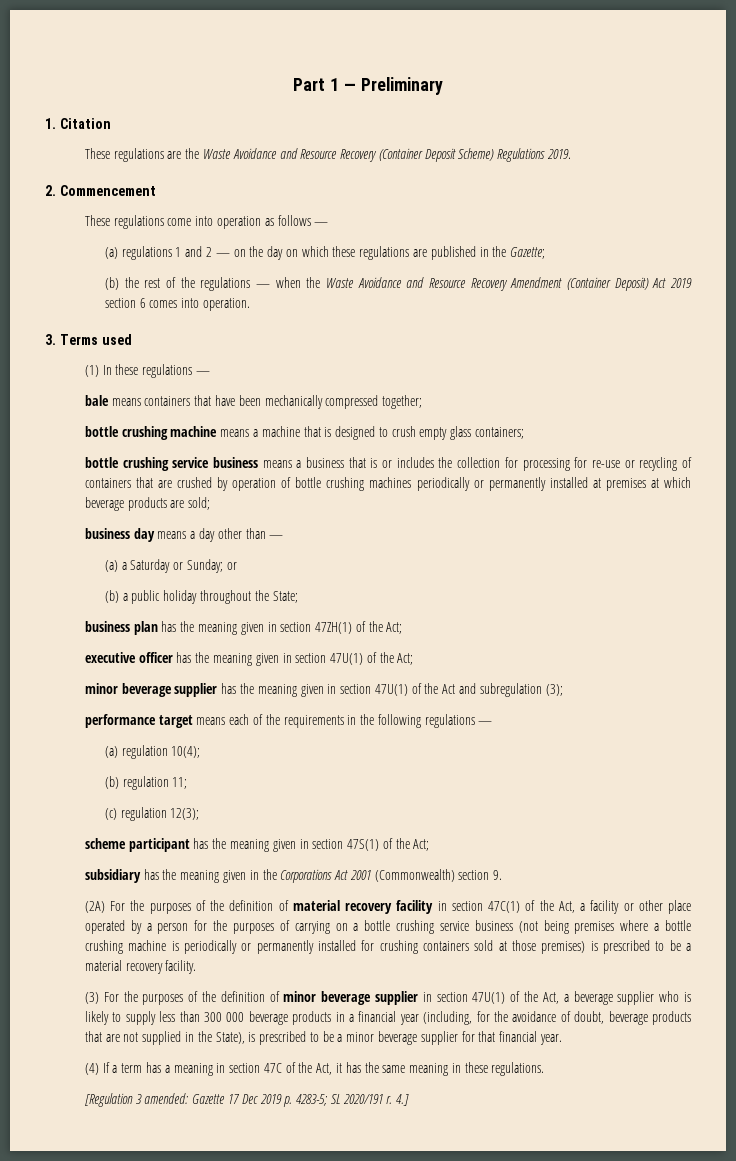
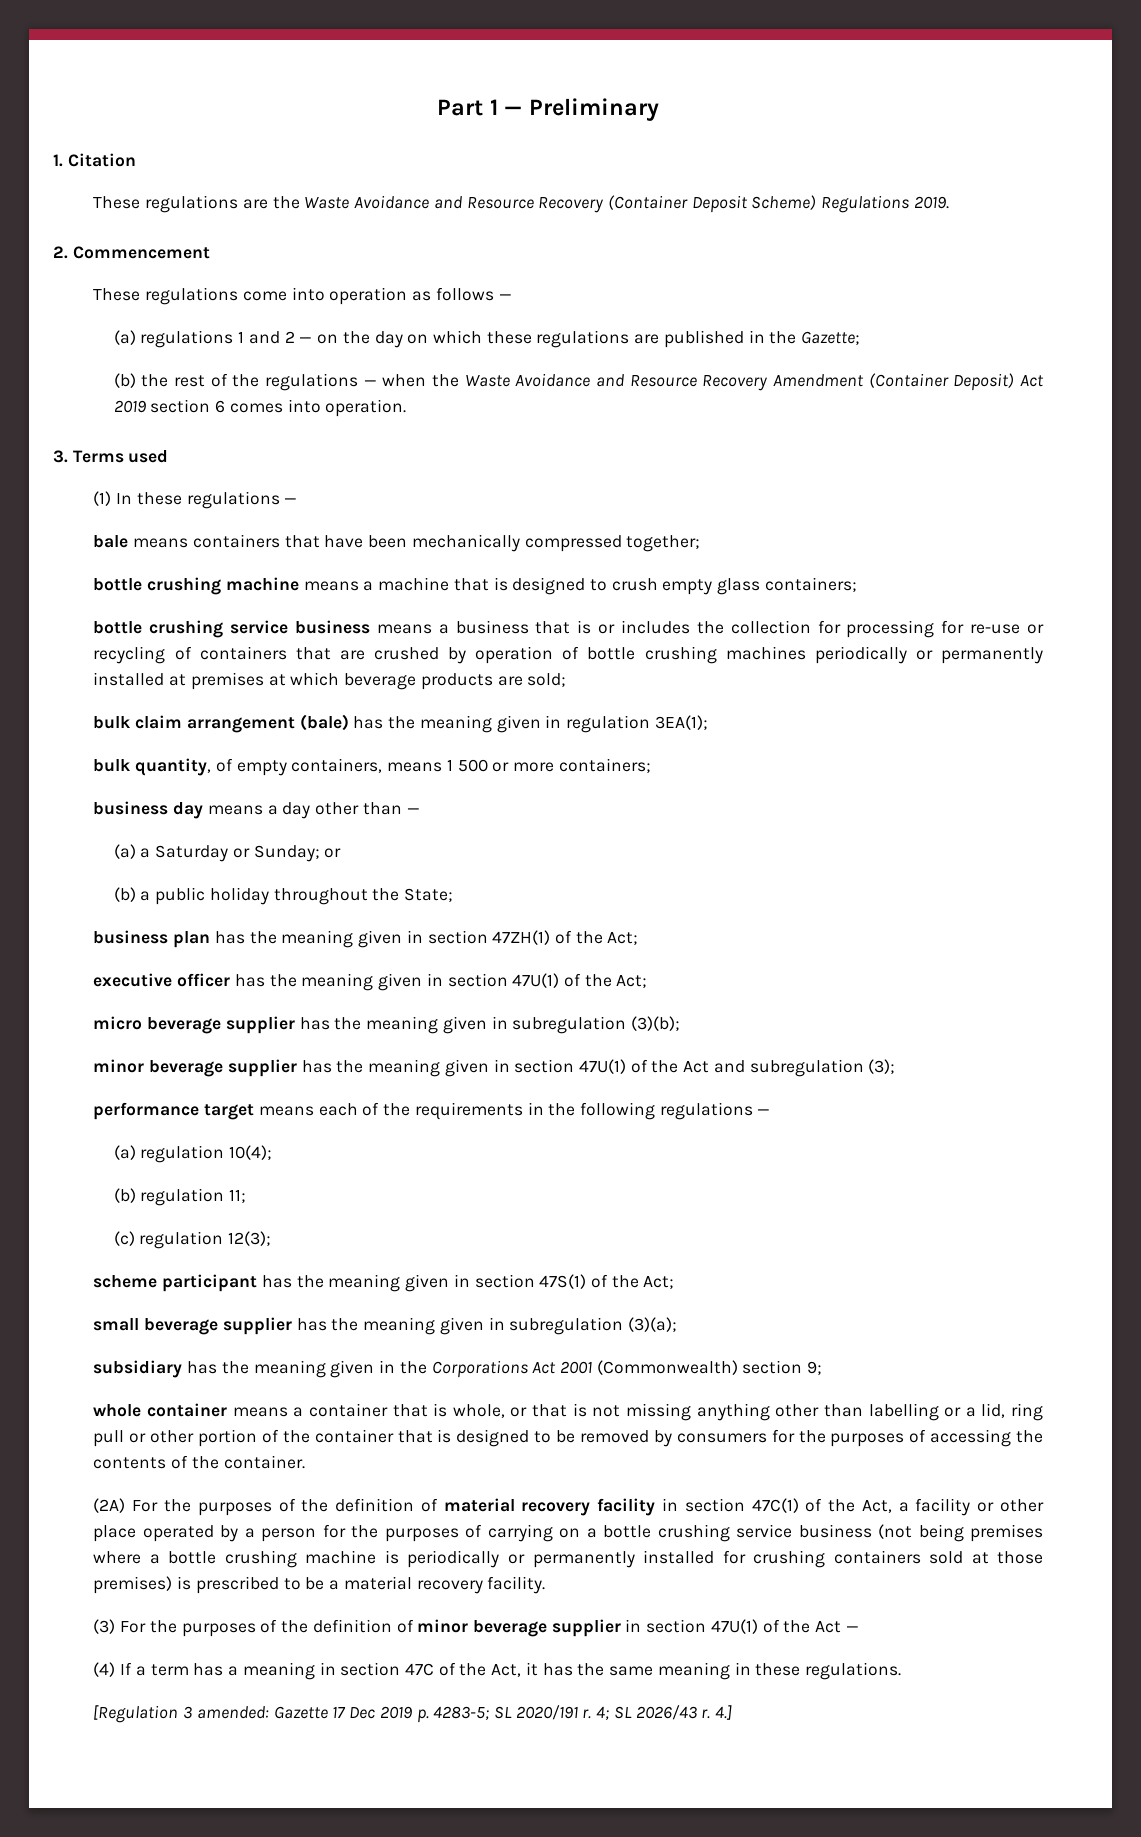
+ bulk claim arrangement (bale) has the meaning given in regulation 3EA(1);
+ bulk quantity, of empty containers, means 1 500 or more containers;
+ micro beverage supplier has the meaning given in subregulation (3)(b);
+ small beverage supplier has the meaning given in subregulation (3)(a);
- subsidiary has the meaning given in the Corporations Act 2001 (Commonwealth) section 9.
+ subsidiary has the meaning given in the Corporations Act 2001 (Commonwealth) section 9;
+ whole container means a container that is whole, or that is not missing anything other than labelling or a lid, ring pull or other portion of the container that is designed to be removed by consumers for the purposes of accessing the contents of the container.
- (3) For the purposes of the definition of minor beverage supplier in section 47U(1) of the Act, a beverage supplier who is likely to supply less than 300 000 beverage products in a financial year (including, for the avoidance of doubt, beverage products that are not supplied in the State), is prescribed to be a minor beverage supplier for that financial year.
+ (3) For the purposes of the definition of minor beverage supplier in section 47U(1) of the Act —
+ 4; SL 2026/43 r.

